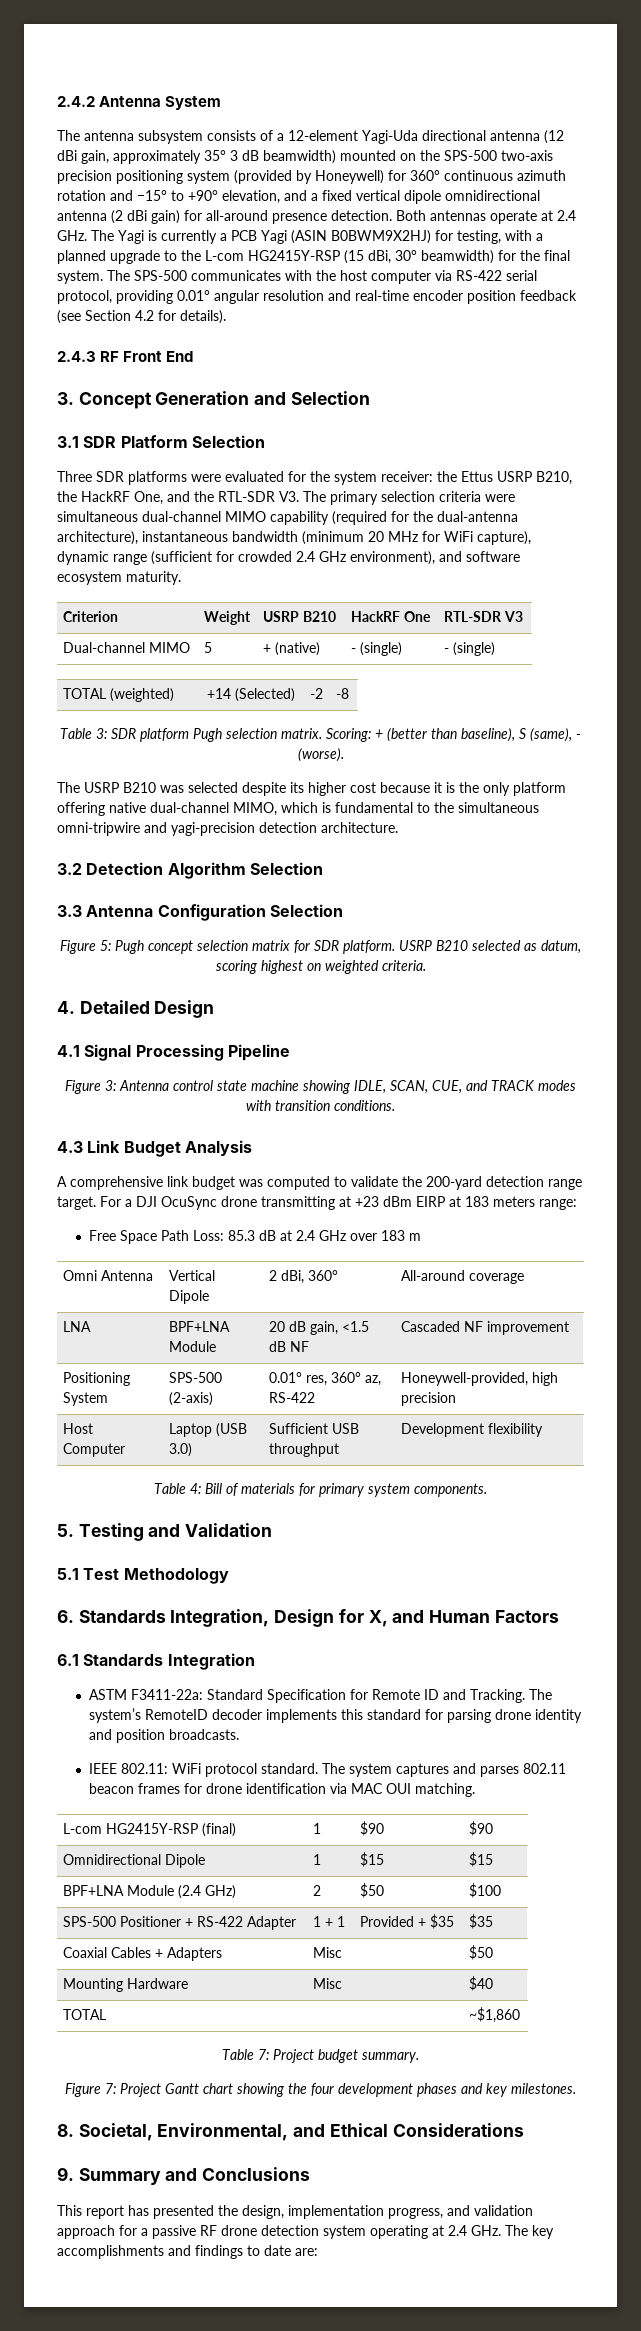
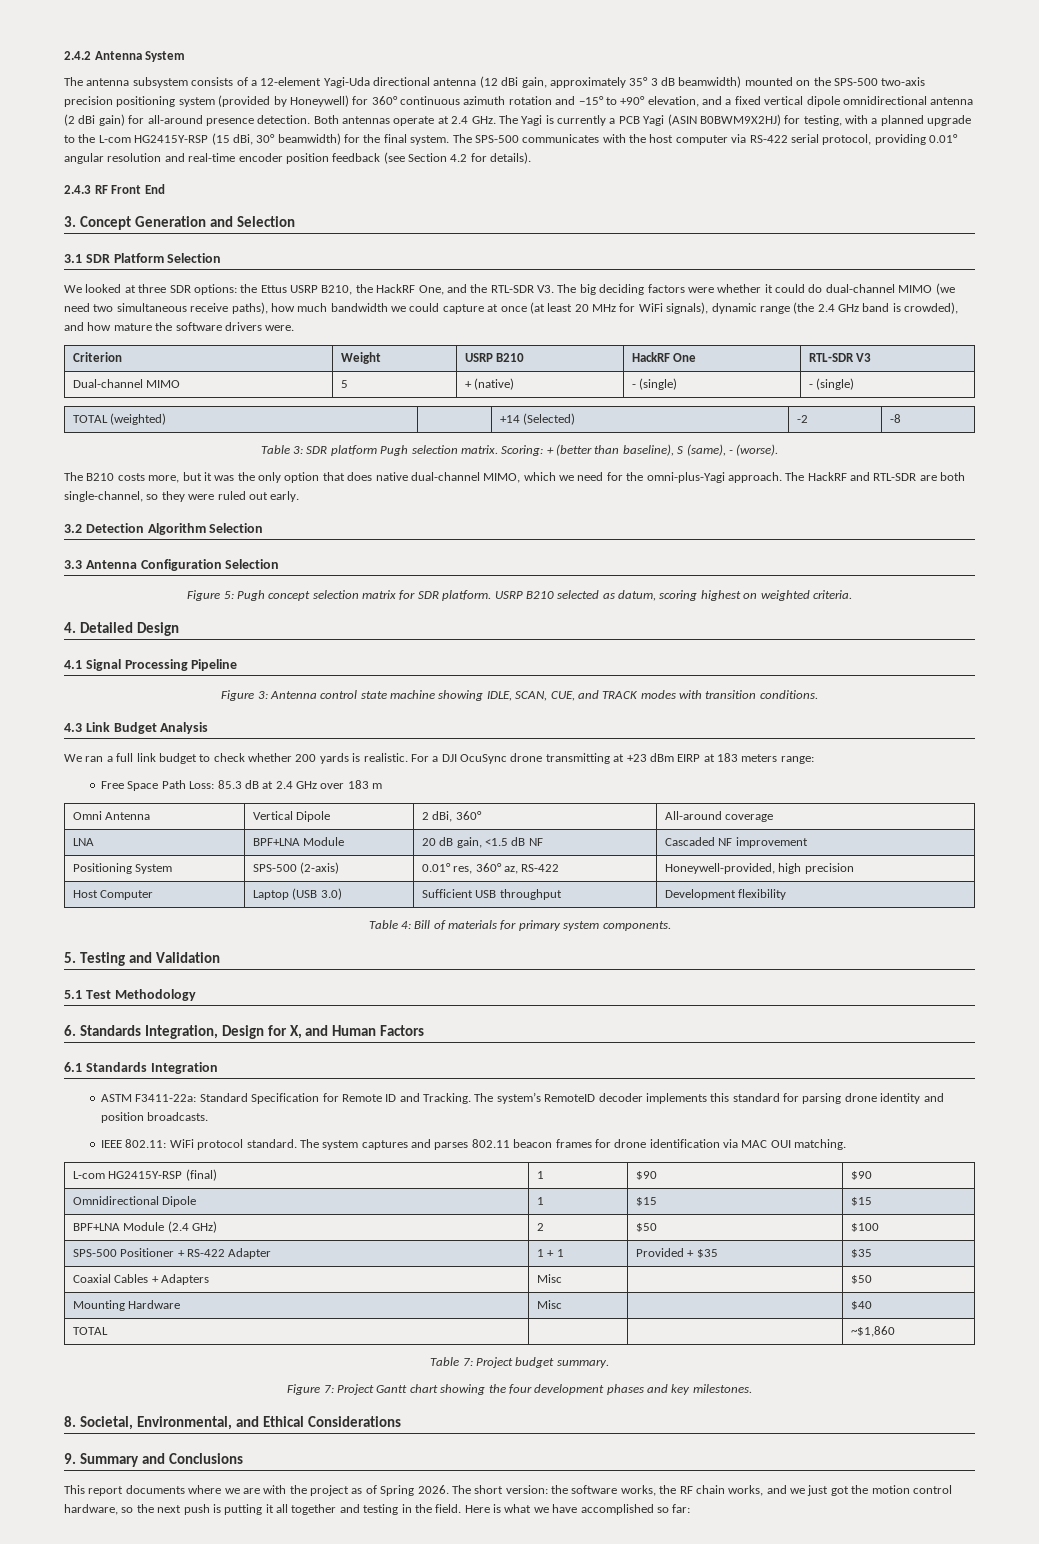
- Three SDR platforms were evaluated for the system receiver: the Ettus USRP B210, the HackRF One, and the RTL-SDR V3. The primary selection criteria were simultaneous dual-channel MIMO capability (required for the dual-antenna architecture), instantaneous bandwidth (minimum 20 MHz for WiFi capture), dynamic range (sufficient for crowded 2.4 GHz environment), and software ecosystem maturity.
+ We looked at three SDR options: the Ettus USRP B210, the HackRF One, and the RTL-SDR V3. The big deciding factors were whether it could do dual-channel MIMO (we need two simultaneous receive paths), how much bandwidth we could capture at once (at least 20 MHz for WiFi signals), dynamic range (the 2.4 GHz band is crowded), and how mature the software drivers were.
- The USRP B210 was selected despite its higher cost because it is the only platform offering native dual-channel MIMO, which is fundamental to the simultaneous omni-tripwire and yagi-precision detection architecture.
+ The B210 costs more, but it was the only option that does native dual-channel MIMO, which we need for the omni-plus-Yagi approach. The HackRF and RTL-SDR are both single-channel, so they were ruled out early.
- A comprehensive link budget was computed to validate the 200-yard detection range target.
+ We ran a full link budget to check whether 200 yards is realistic.
- This report has presented the design, implementation progress, and validation approach for a passive RF drone detection system operating at 2.4 GHz. The key accomplishments and findings to date are:
+ This report documents where we are with the project as of Spring 2026. The short version: the software works, the RF chain works, and we just got the motion control hardware, so the next push is putting it all together and testing in the field. Here is what we have accomplished so far:

